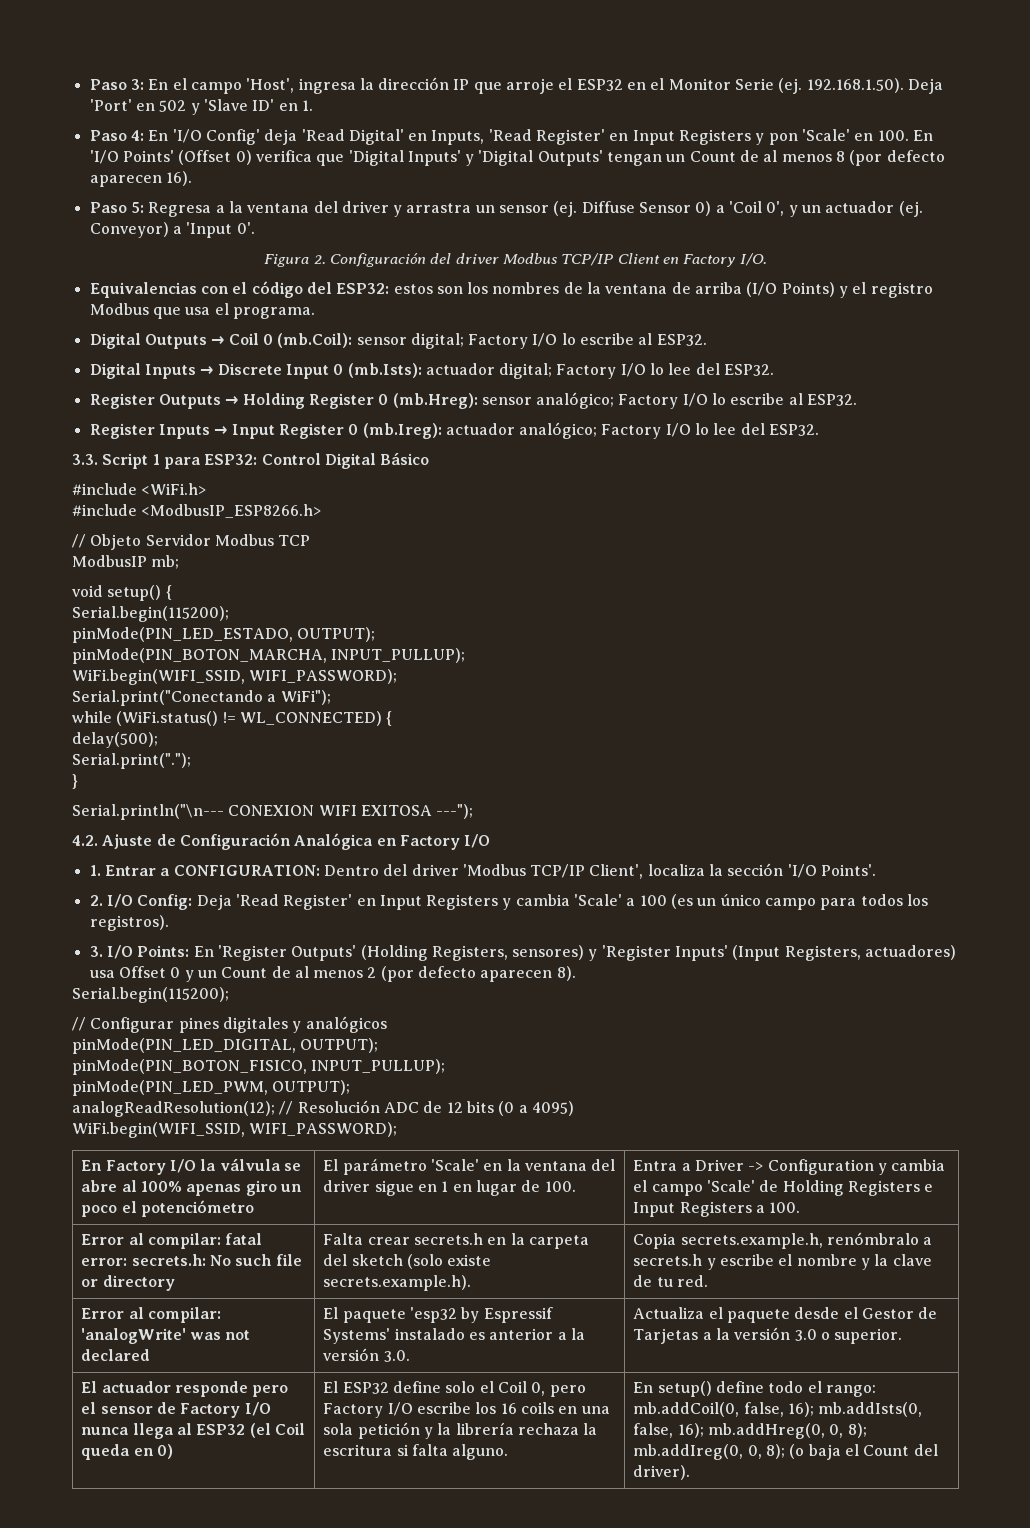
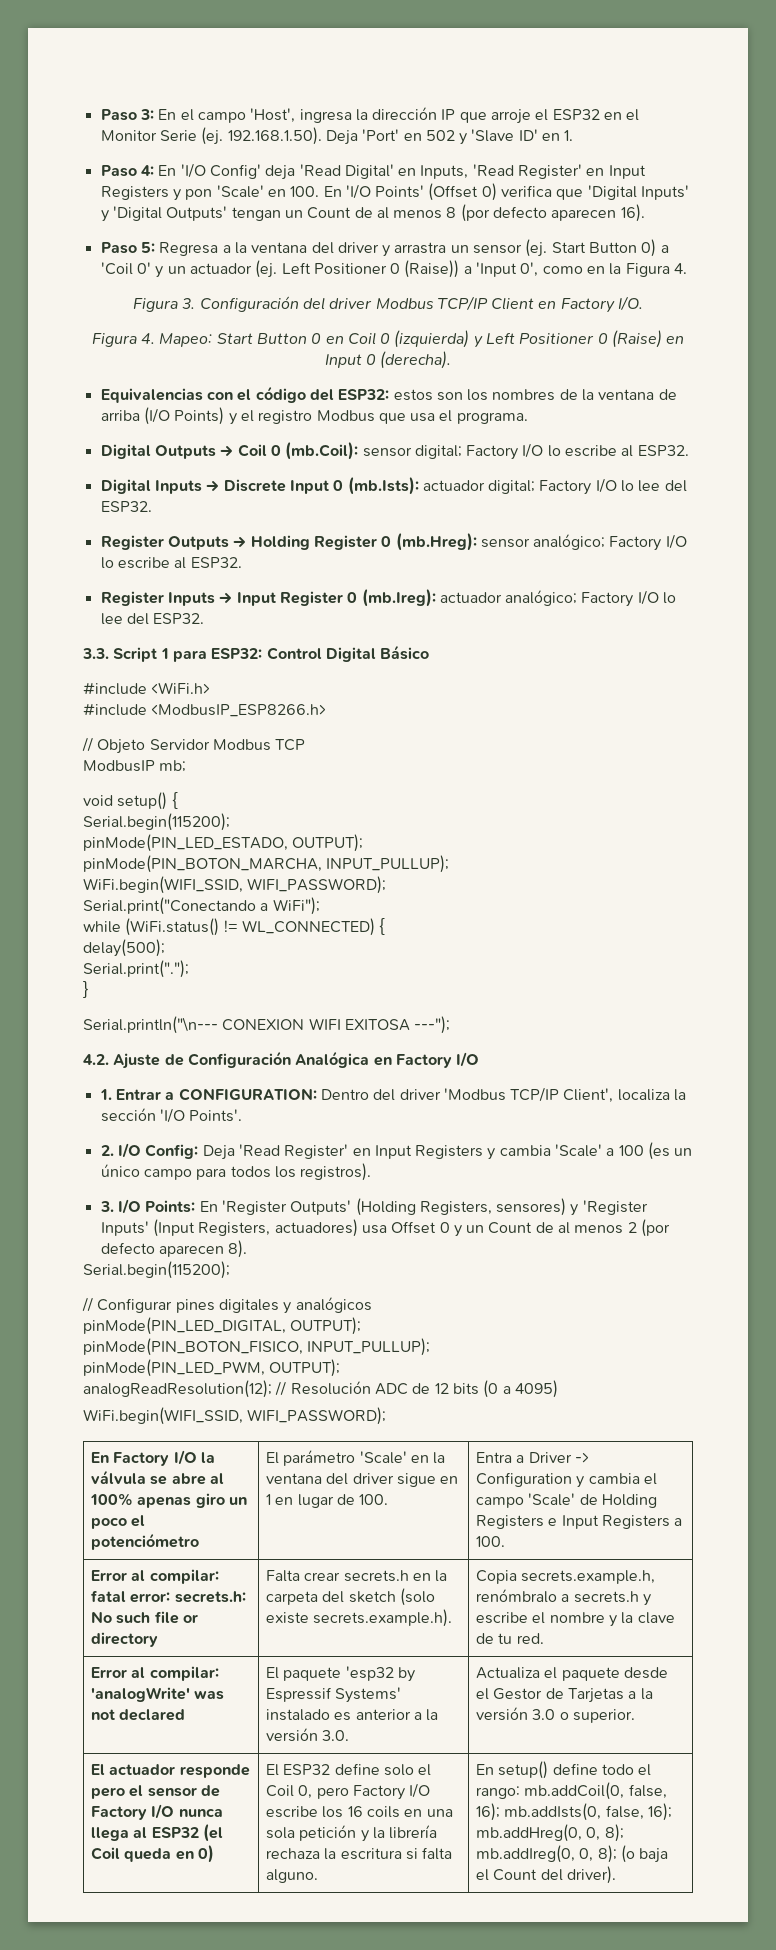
- Diffuse Sensor 0) a 'Coil 0', y un actuador (ej.
+ Start Button 0) a 'Coil 0' y un actuador (ej.
- Conveyor) a 'Input 0'.
- Figura 2. Configuración del driver Modbus TCP/IP Client en Factory I/O.
+ Left Positioner 0 (Raise)) a 'Input 0', como en la Figura 4.
+ Figura 3. Configuración del driver Modbus TCP/IP Client en Factory I/O.
+ Figura 4. Mapeo: Start Button 0 en Coil 0 (izquierda) y Left Positioner 0 (Raise) en Input 0 (derecha).

